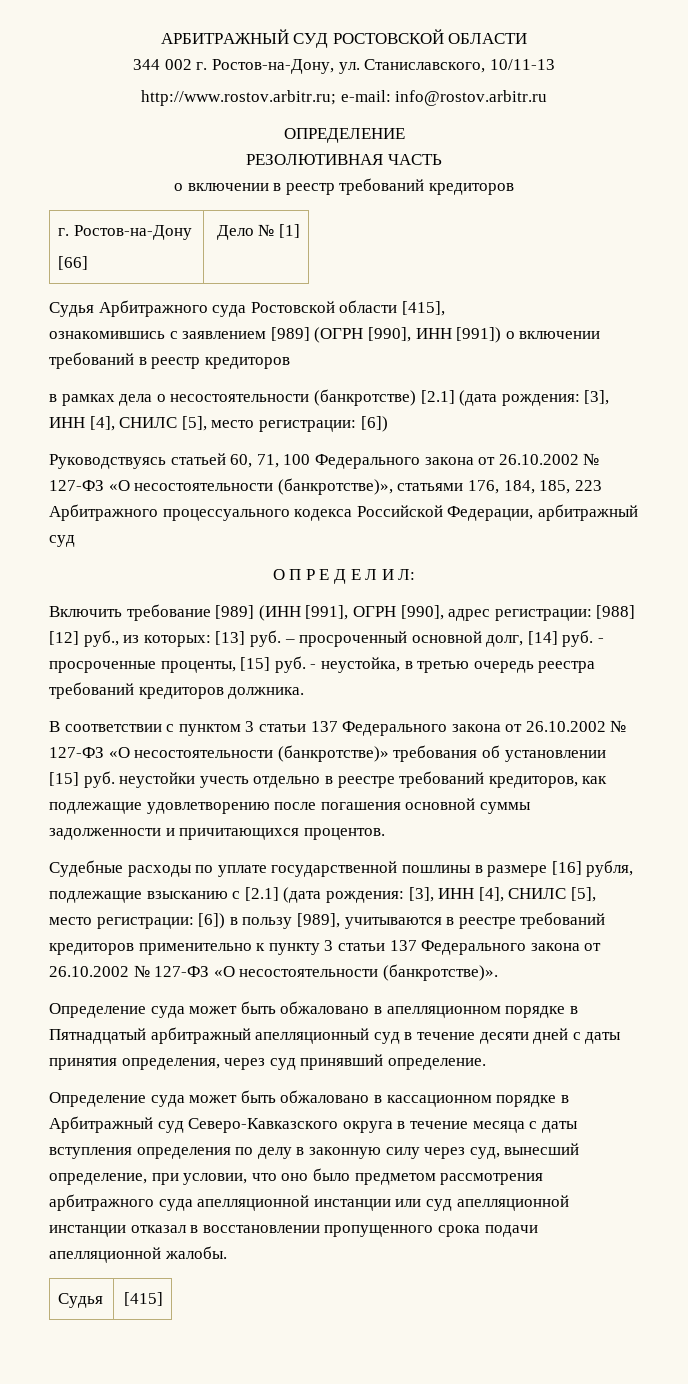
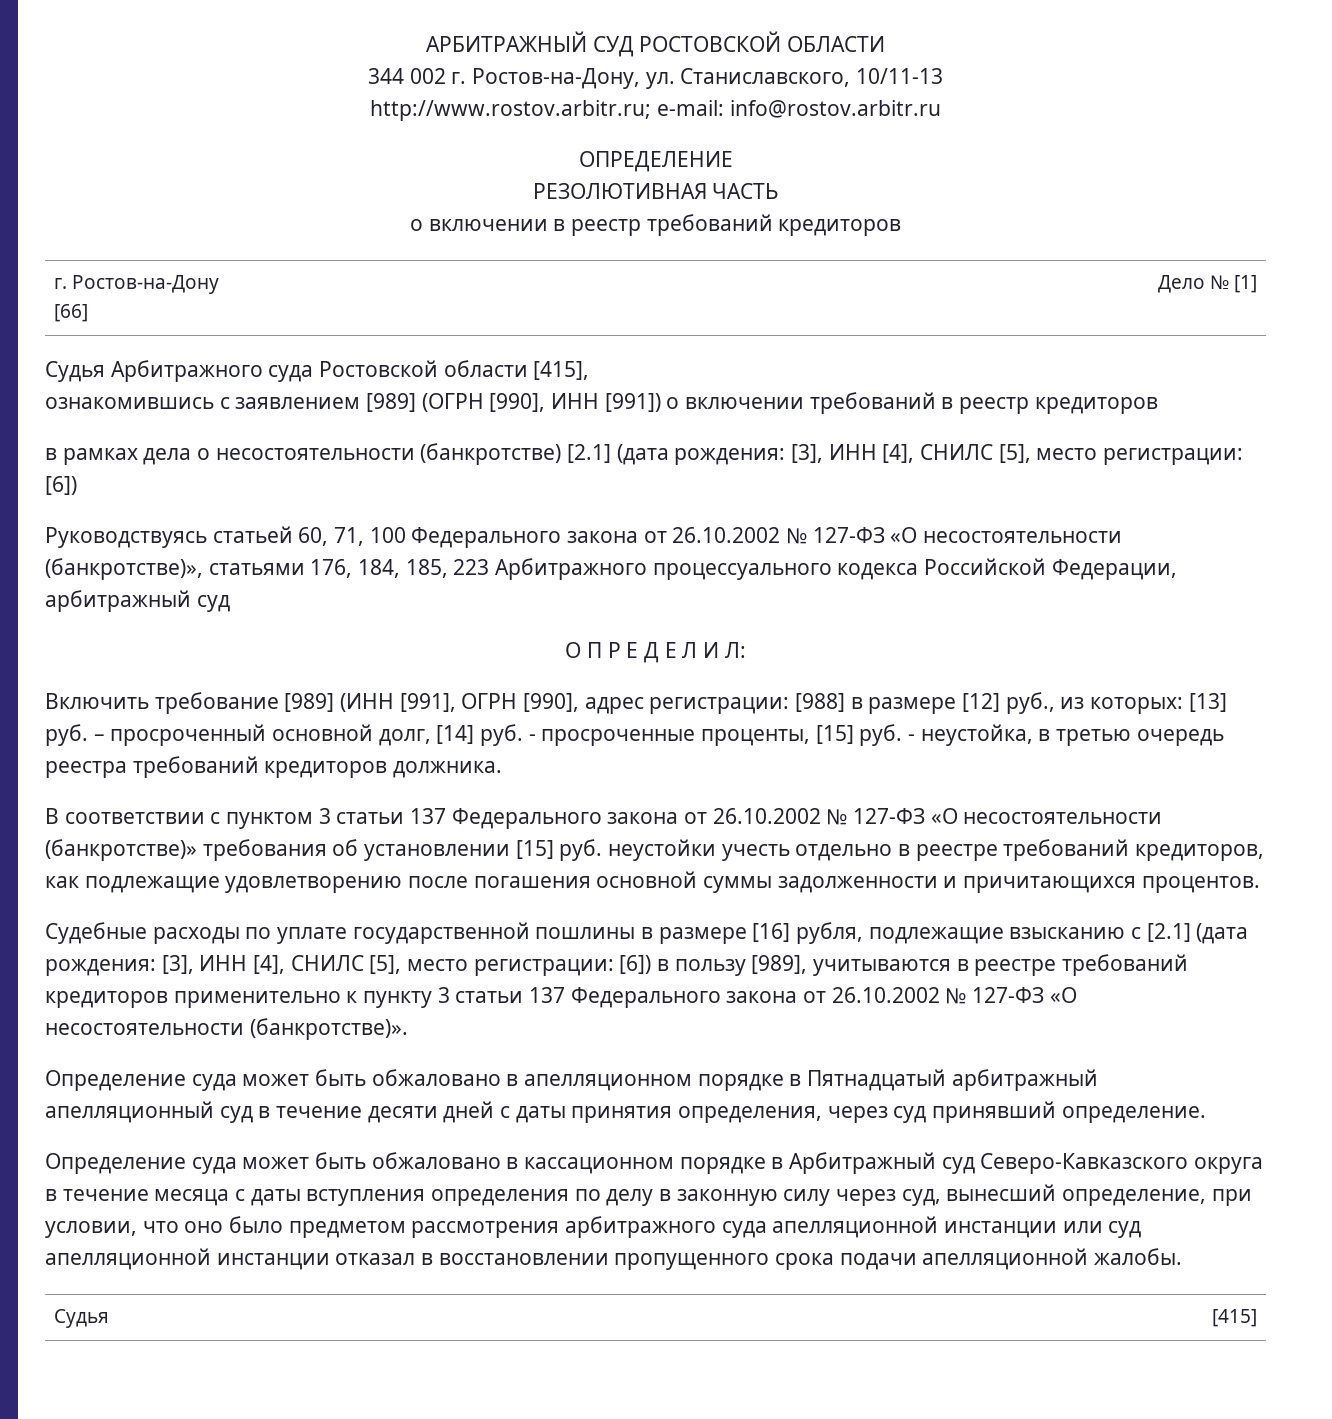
- Включить требование [989] (ИНН [991], ОГРН [990], адрес регистрации: [988] [12] руб., из которых: [13] руб. – просроченный основной долг, [14] руб. - просроченные проценты, [15] руб. - неустойка, в третью очередь реестра требований кредиторов должника.
+ Включить требование [989] (ИНН [991], ОГРН [990], адрес регистрации: [988] в размере [12] руб., из которых: [13] руб. – просроченный основной долг, [14] руб. - просроченные проценты, [15] руб. - неустойка, в третью очередь реестра требований кредиторов должника.

